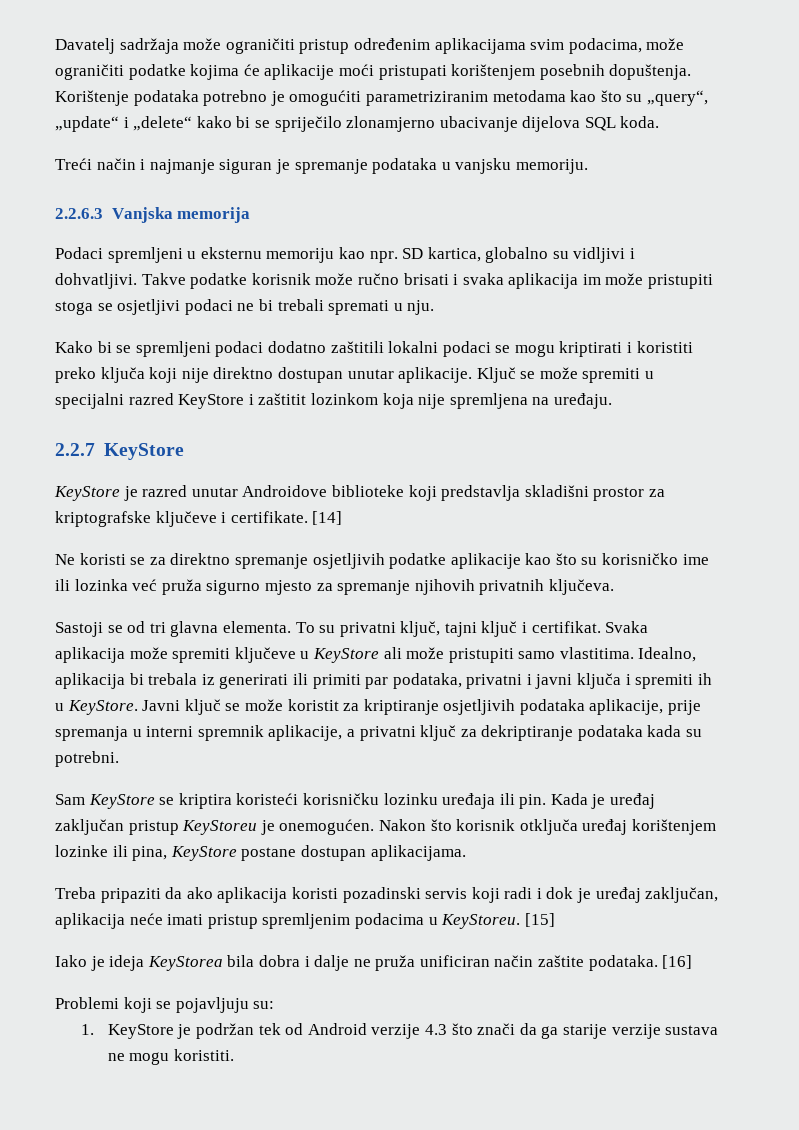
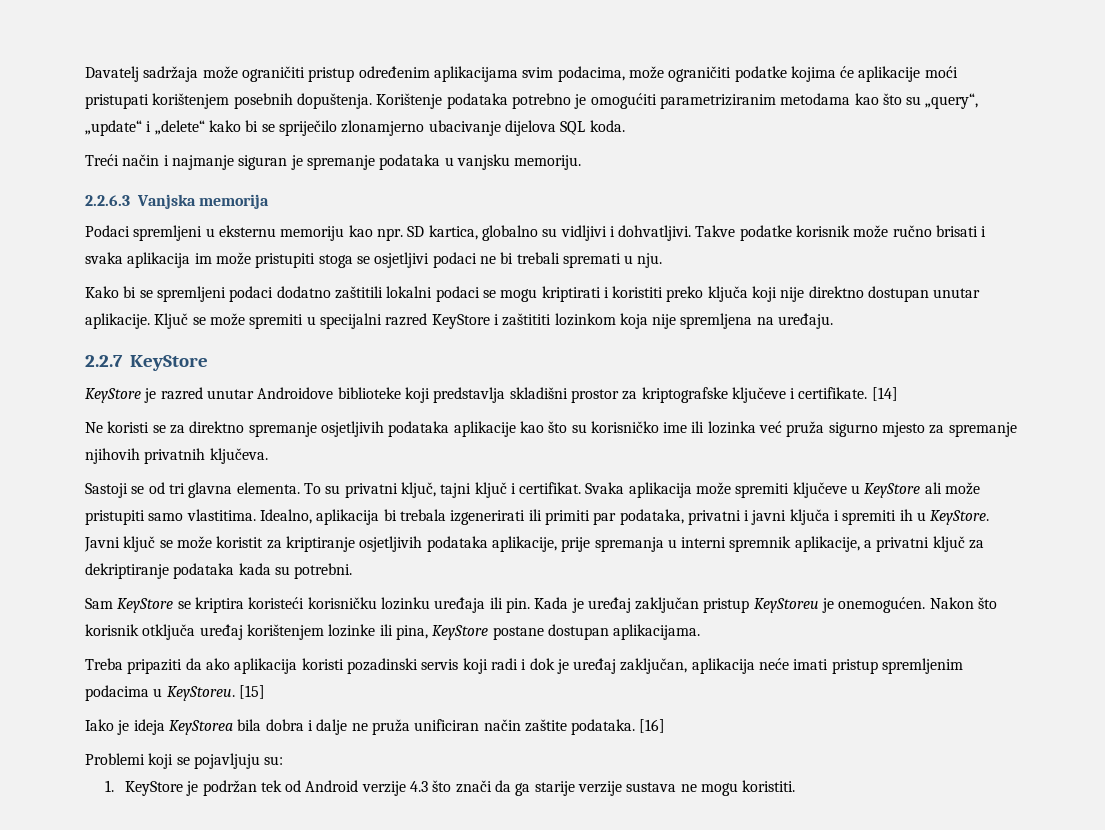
- Ključ se može spremiti u specijalni razred KeyStore i zaštitit lozinkom koja nije spremljena na uređaju.
+ Ključ se može spremiti u specijalni razred KeyStore i zaštititi lozinkom koja nije spremljena na uređaju.
- Ne koristi se za direktno spremanje osjetljivih podatke aplikacije kao što su korisničko ime ili lozinka već pruža sigurno mjesto za spremanje njihovih privatnih ključeva.
+ Ne koristi se za direktno spremanje osjetljivih podataka aplikacije kao što su korisničko ime ili lozinka već pruža sigurno mjesto za spremanje njihovih privatnih ključeva.
- Idealno, aplikacija bi trebala iz generirati ili primiti par podataka, privatni i javni ključa i spremiti ih u KeyStore.
+ Idealno, aplikacija bi trebala izgenerirati ili primiti par podataka, privatni i javni ključa i spremiti ih u KeyStore.

